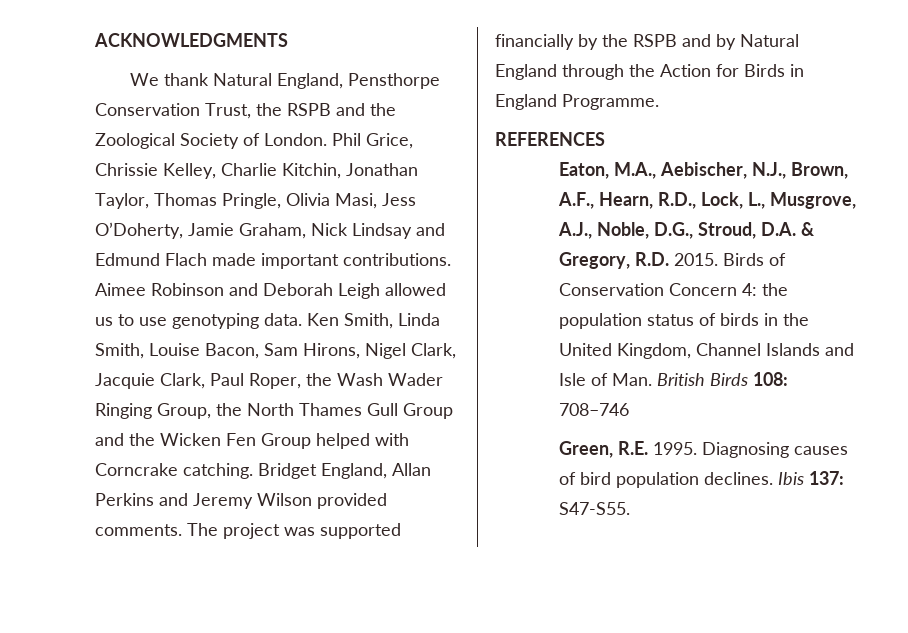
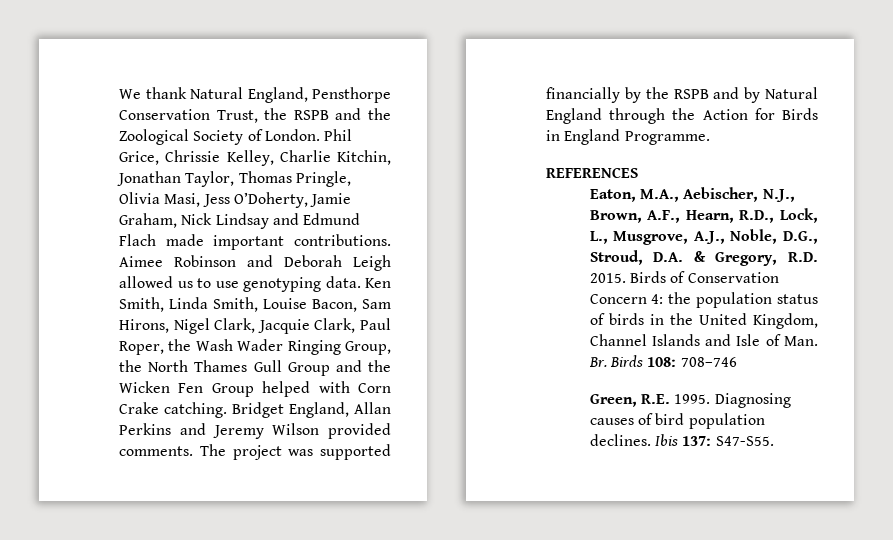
- ACKNOWLEDGMENTS
- Ken Smith, Linda Smith, Louise Bacon, Sam Hirons, Nigel Clark, Jacquie Clark, Paul Roper, the Wash Wader Ringing Group, the North Thames Gull Group and the Wicken Fen Group helped with Corncrake catching.
+ Ken Smith, Linda Smith, Louise Bacon, Sam Hirons, Nigel Clark, Jacquie Clark, Paul Roper, the Wash Wader Ringing Group, the North Thames Gull Group and the Wicken Fen Group helped with Corn Crake catching.
- Birds of Conservation Concern 4: the population status of birds in the United Kingdom, Channel Islands and Isle of Man. British Birds 108: 708–746
+ Birds of Conservation Concern 4: the population status of birds in the United Kingdom, Channel Islands and Isle of Man. Br. Birds 108: 708–746

